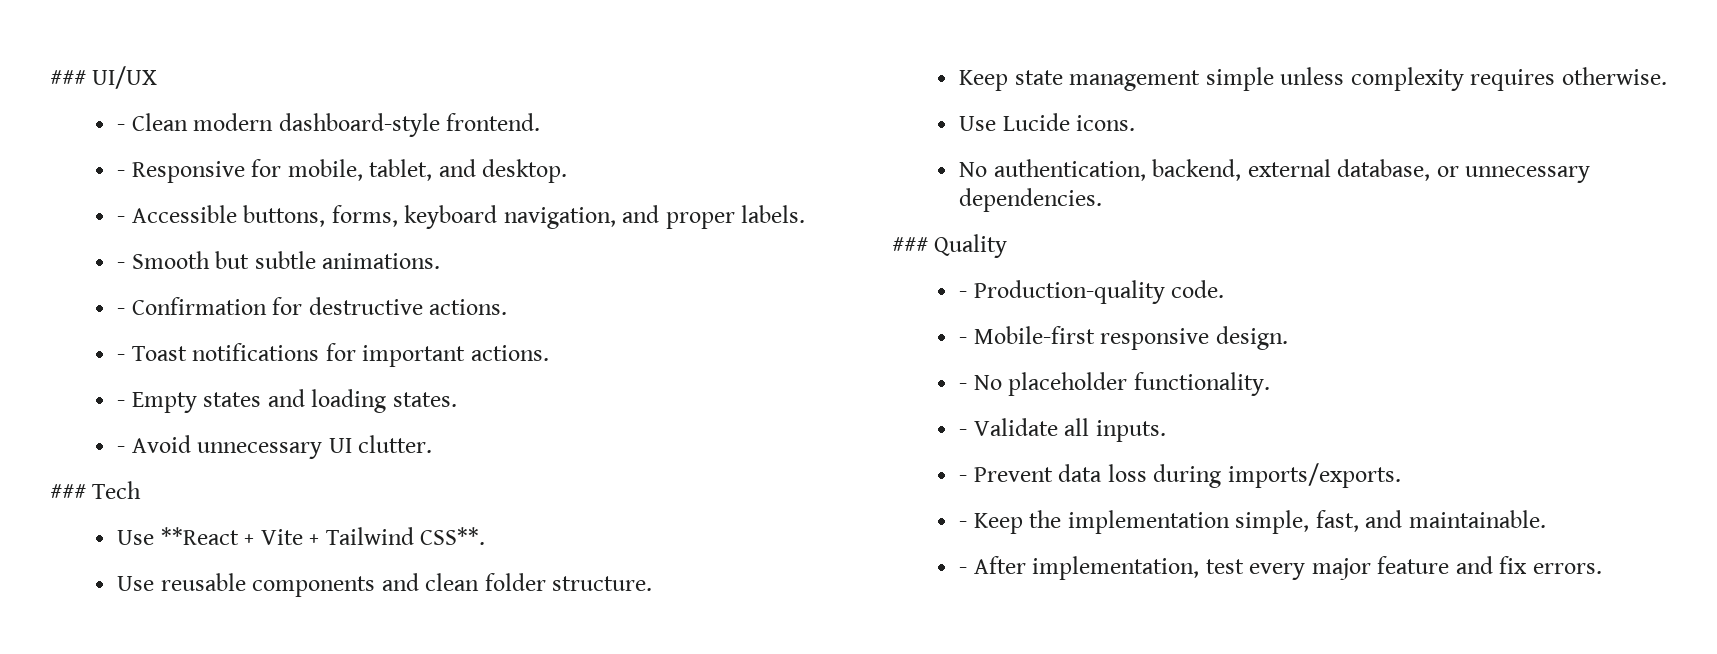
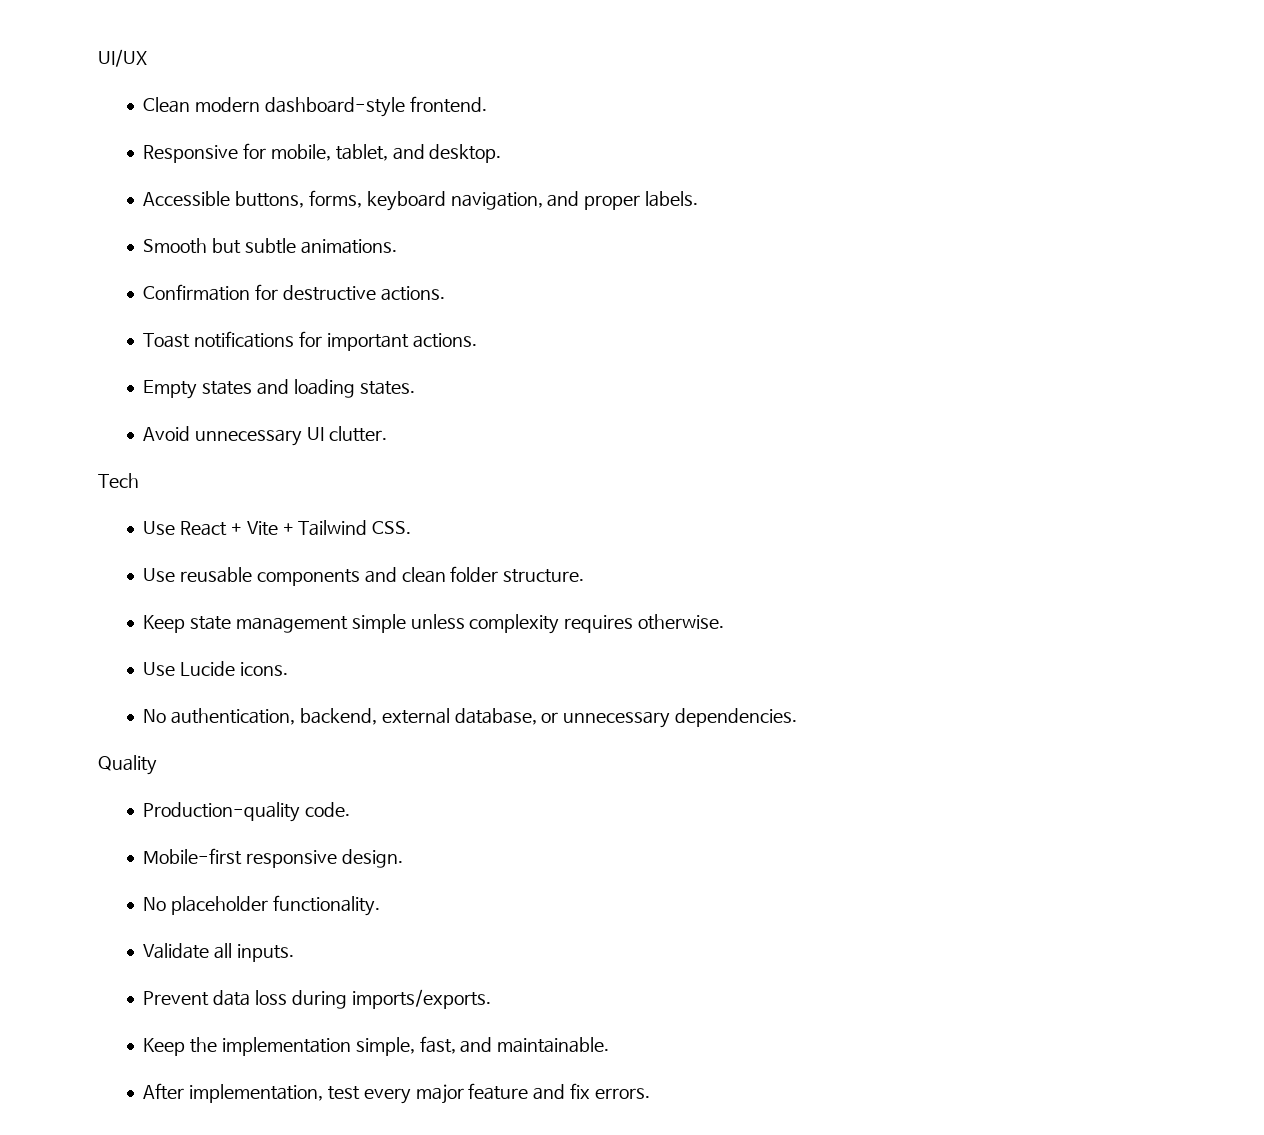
- ### UI/UX
+ UI/UX
- - Clean modern dashboard-style frontend.
+ Clean modern dashboard-style frontend.
- - Responsive for mobile, tablet, and desktop.
+ Responsive for mobile, tablet, and desktop.
- - Accessible buttons, forms, keyboard navigation, and proper labels.
+ Accessible buttons, forms, keyboard navigation, and proper labels.
- - Smooth but subtle animations.
+ Smooth but subtle animations.
- - Confirmation for destructive actions.
+ Confirmation for destructive actions.
- - Toast notifications for important actions.
+ Toast notifications for important actions.
- - Empty states and loading states.
+ Empty states and loading states.
- - Avoid unnecessary UI clutter.
+ Avoid unnecessary UI clutter.
- ### Tech
+ Tech
- Use **React + Vite + Tailwind CSS**.
+ Use React + Vite + Tailwind CSS.
- ### Quality
+ Quality
- - Production-quality code.
+ Production-quality code.
- - Mobile-first responsive design.
+ Mobile-first responsive design.
- - No placeholder functionality.
+ No placeholder functionality.
- - Validate all inputs.
+ Validate all inputs.
- - Prevent data loss during imports/exports.
+ Prevent data loss during imports/exports.
- - Keep the implementation simple, fast, and maintainable.
+ Keep the implementation simple, fast, and maintainable.
- - After implementation, test every major feature and fix errors.
+ After implementation, test every major feature and fix errors.

